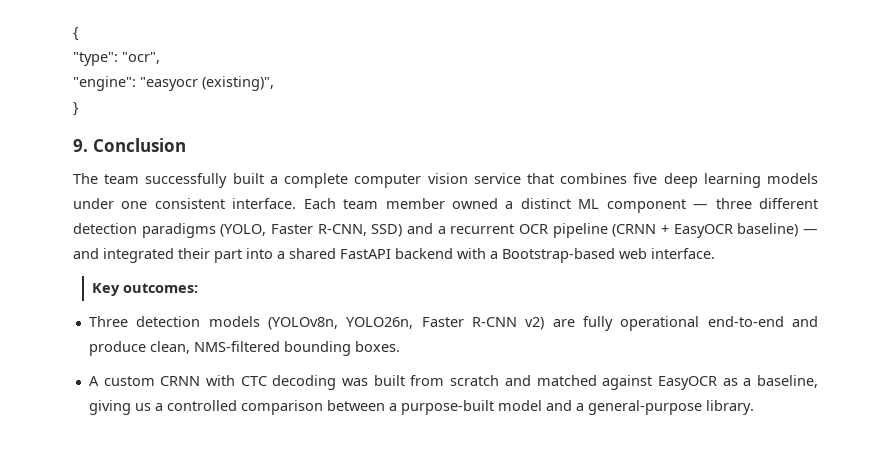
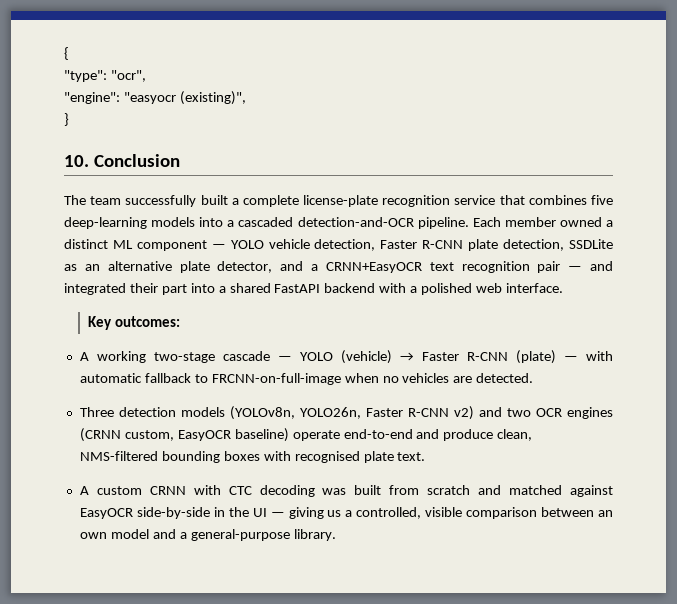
- 9. Conclusion
+ 10. Conclusion
- The team successfully built a complete computer vision service that combines five deep learning models under one consistent interface. Each team member owned a distinct ML component — three different detection paradigms (YOLO, Faster R-CNN, SSD) and a recurrent OCR pipeline (CRNN + EasyOCR baseline) — and integrated their part into a shared FastAPI backend with a Bootstrap-based web interface.
+ The team successfully built a complete license-plate recognition service that combines five deep-learning models into a cascaded detection-and-OCR pipeline. Each member owned a distinct ML component — YOLO vehicle detection, Faster R-CNN plate detection, SSDLite as an alternative plate detector, and a CRNN+EasyOCR text recognition pair — and integrated their part into a shared FastAPI backend with a polished web interface.
+ A working two-stage cascade — YOLO (vehicle) → Faster R-CNN (plate) — with automatic fallback to FRCNN-on-full-image when no vehicles are detected.
- Three detection models (YOLOv8n, YOLO26n, Faster R-CNN v2) are fully operational end-to-end and produce clean, NMS-filtered bounding boxes.
+ Three detection models (YOLOv8n, YOLO26n, Faster R-CNN v2) and two OCR engines (CRNN custom, EasyOCR baseline) operate end-to-end and produce clean, NMS-filtered bounding boxes with recognised plate text.
- A custom CRNN with CTC decoding was built from scratch and matched against EasyOCR as a baseline, giving us a controlled comparison between a purpose-built model and a general-purpose library.
+ A custom CRNN with CTC decoding was built from scratch and matched against EasyOCR side-by-side in the UI — giving us a controlled, visible comparison between an own model and a general-purpose library.

